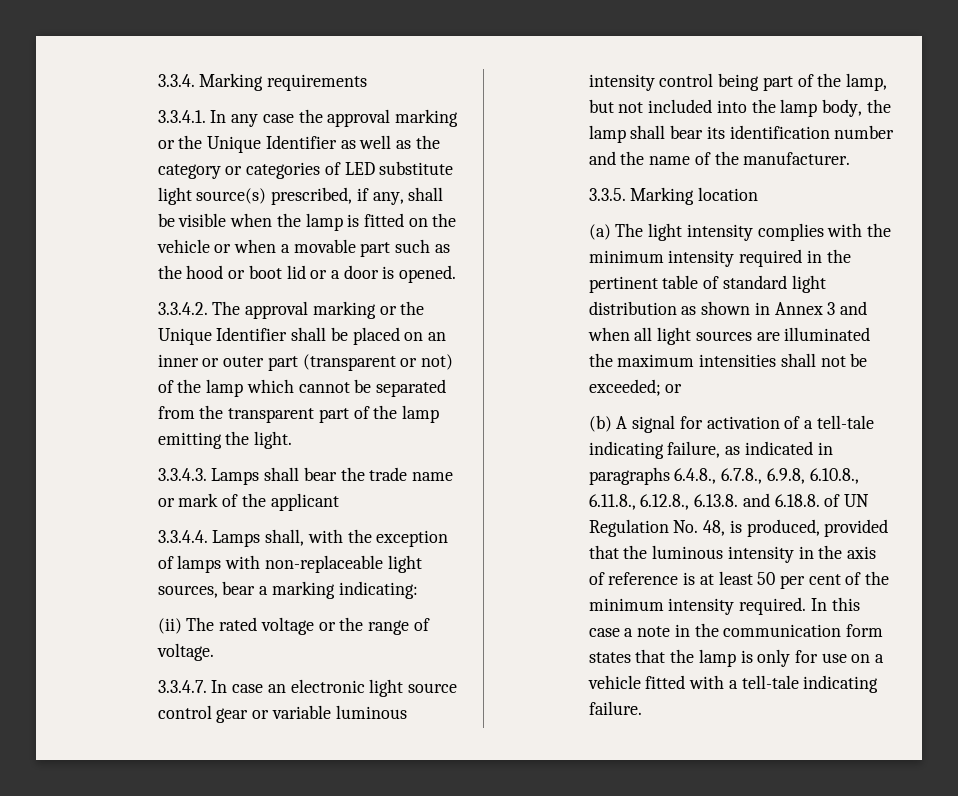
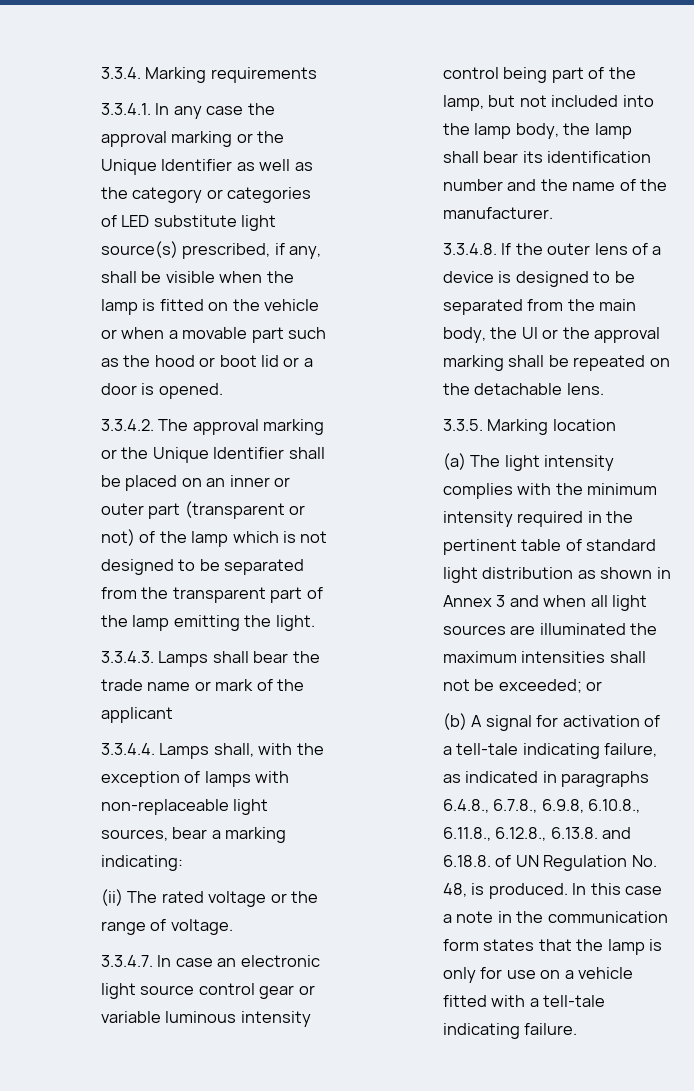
- 3.3.4.2. The approval marking or the Unique Identifier shall be placed on an inner or outer part (transparent or not) of the lamp which cannot be separated from the transparent part of the lamp emitting the light.
+ 3.3.4.2. The approval marking or the Unique Identifier shall be placed on an inner or outer part (transparent or not) of the lamp which is not designed to be separated from the transparent part of the lamp emitting the light.
+ 3.3.4.8. If the outer lens of a device is designed to be separated from the main body, the UI or the approval marking shall be repeated on the detachable lens.
- (b) A signal for activation of a tell-tale indicating failure, as indicated in paragraphs 6.4.8., 6.7.8., 6.9.8, 6.10.8., 6.11.8., 6.12.8., 6.13.8. and 6.18.8. of UN Regulation No. 48, is produced, provided that the luminous intensity in the axis of reference is at least 50 per cent of the minimum intensity required.
+ (b) A signal for activation of a tell-tale indicating failure, as indicated in paragraphs 6.4.8., 6.7.8., 6.9.8, 6.10.8., 6.11.8., 6.12.8., 6.13.8. and 6.18.8. of UN Regulation No. 48, is produced.

